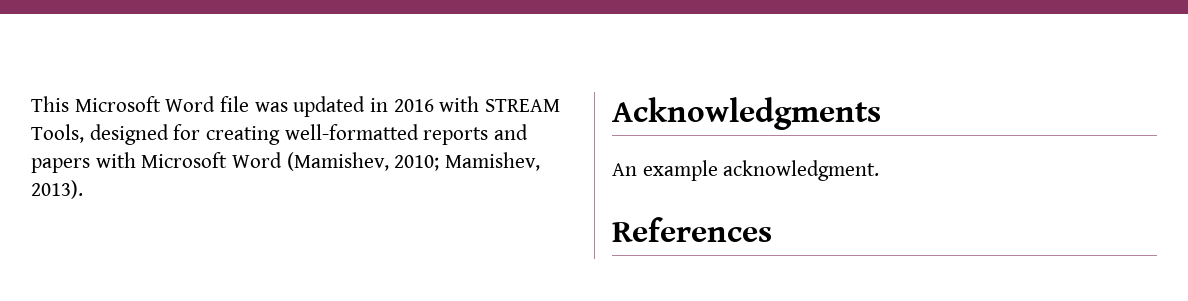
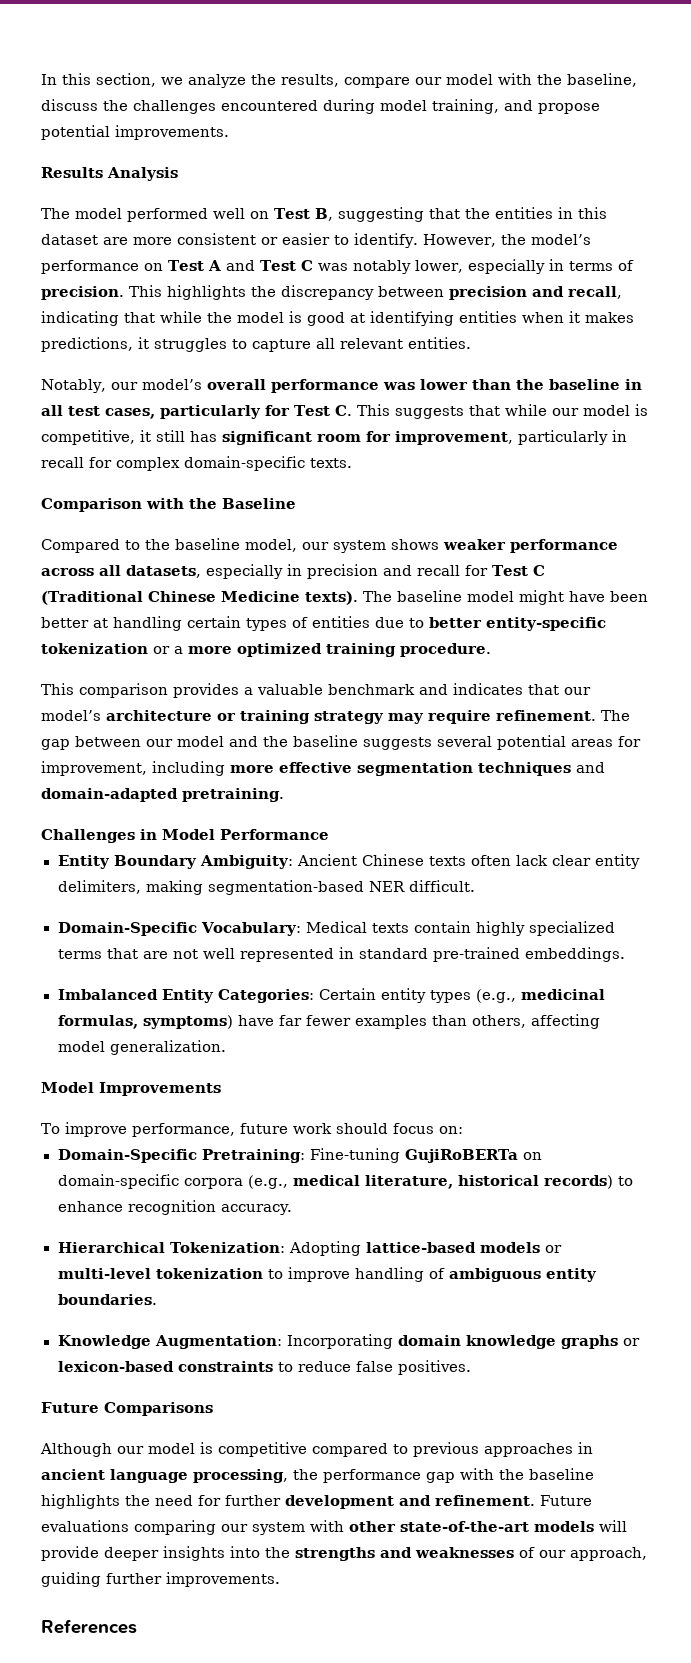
- This Microsoft Word file was updated in 2016 with STREAM Tools, designed for creating well-formatted reports and papers with Microsoft Word (Mamishev, 2010; Mamishev, 2013).
- Acknowledgments
- An example acknowledgment.
+ In this section, we analyze the results, compare our model with the baseline, discuss the challenges encountered during model training, and propose potential improvements.
+ Results Analysis
+ The model performed well on Test B, suggesting that the entities in this dataset are more consistent or easier to identify. However, the model’s performance on Test A and Test C was notably lower, especially in terms of precision. This highlights the discrepancy between precision and recall, indicating that while the model is good at identifying entities when it makes predictions, it struggles to capture all relevant entities.
+ Notably, our model’s overall performance was lower than the baseline in all test cases, particularly for Test C. This suggests that while our model is competitive, it still has significant room for improvement, particularly in recall for complex domain-specific texts.
+ Comparison with the Baseline
+ Compared to the baseline model, our system shows weaker performance across all datasets, especially in precision and recall for Test C (Traditional Chinese Medicine texts). The baseline model might have been better at handling certain types of entities due to better entity-specific tokenization or a more optimized training procedure.
+ This comparison provides a valuable benchmark and indicates that our model’s architecture or training strategy may require refinement. The gap between our model and the baseline suggests several potential areas for improvement, including more effective segmentation techniques and domain-adapted pretraining.
+ Challenges in Model Performance
+ Entity Boundary Ambiguity: Ancient Chinese texts often lack clear entity delimiters, making segmentation-based NER difficult.
+ Domain-Specific Vocabulary: Medical texts contain highly specialized terms that are not well represented in standard pre-trained embeddings.
+ Imbalanced Entity Categories: Certain entity types (e.g., medicinal formulas, symptoms) have far fewer examples than others, affecting model generalization.
+ Model Improvements
+ To improve performance, future work should focus on:
+ Domain-Specific Pretraining: Fine-tuning GujiRoBERTa on domain-specific corpora (e.g., medical literature, historical records) to enhance recognition accuracy.
+ Hierarchical Tokenization: Adopting lattice-based models or multi-level tokenization to improve handling of ambiguous entity boundaries.
+ Knowledge Augmentation: Incorporating domain knowledge graphs or lexicon-based constraints to reduce false positives.
+ Future Comparisons
+ Although our model is competitive compared to previous approaches in ancient language processing, the performance gap with the baseline highlights the need for further development and refinement. Future evaluations comparing our system with other state-of-the-art models will provide deeper insights into the strengths and weaknesses of our approach, guiding further improvements.

